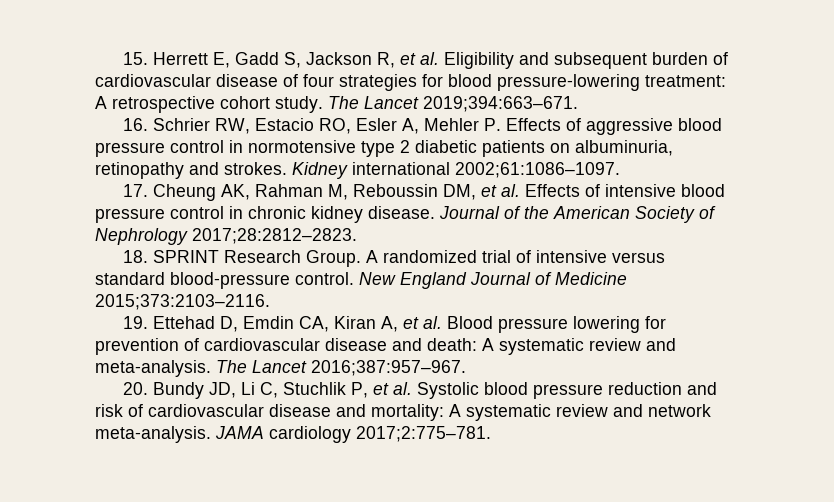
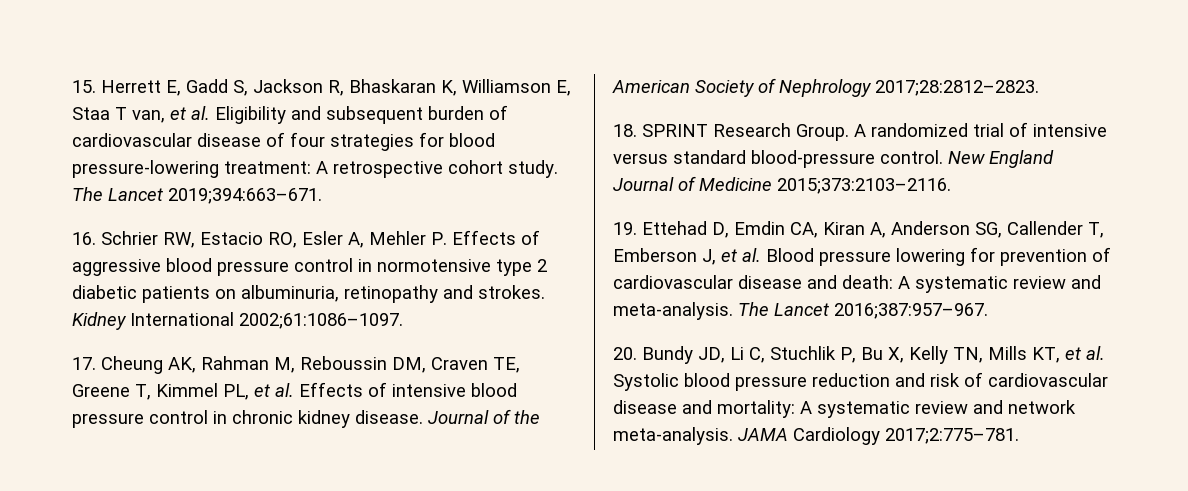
- 15. Herrett E, Gadd S, Jackson R, et al. Eligibility and subsequent burden of cardiovascular disease of four strategies for blood pressure-lowering treatment: A retrospective cohort study.
+ 15. Herrett E, Gadd S, Jackson R, Bhaskaran K, Williamson E, Staa T van, et al. Eligibility and subsequent burden of cardiovascular disease of four strategies for blood pressure-lowering treatment: A retrospective cohort study.
- Kidney international 2002;61:1086–1097.
+ Kidney International 2002;61:1086–1097.
- 17. Cheung AK, Rahman M, Reboussin DM, et al. Effects of intensive blood pressure control in chronic kidney disease.
+ 17. Cheung AK, Rahman M, Reboussin DM, Craven TE, Greene T, Kimmel PL, et al. Effects of intensive blood pressure control in chronic kidney disease.
- 19. Ettehad D, Emdin CA, Kiran A, et al. Blood pressure lowering for prevention of cardiovascular disease and death: A systematic review and meta-analysis.
+ 19. Ettehad D, Emdin CA, Kiran A, Anderson SG, Callender T, Emberson J, et al. Blood pressure lowering for prevention of cardiovascular disease and death: A systematic review and meta-analysis.
- 20. Bundy JD, Li C, Stuchlik P, et al. Systolic blood pressure reduction and risk of cardiovascular disease and mortality: A systematic review and network meta-analysis.
+ 20. Bundy JD, Li C, Stuchlik P, Bu X, Kelly TN, Mills KT, et al. Systolic blood pressure reduction and risk of cardiovascular disease and mortality: A systematic review and network meta-analysis.
- JAMA cardiology 2017;2:775–781.
+ JAMA Cardiology 2017;2:775–781.

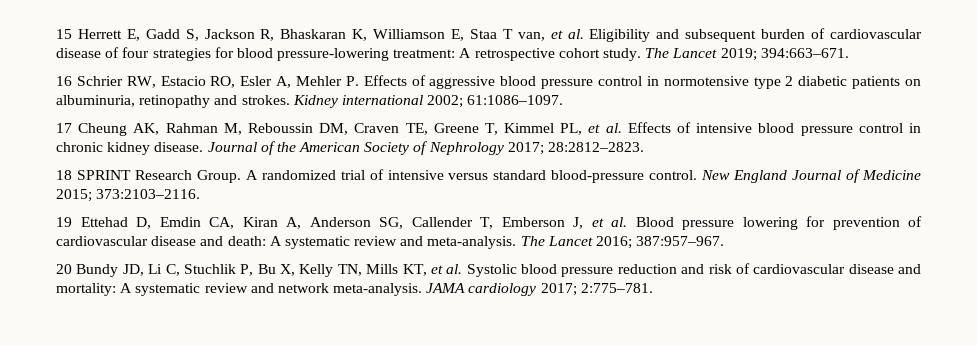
- 15. Herrett E, Gadd S, Jackson R, Bhaskaran K, Williamson E, Staa T van, et al. Eligibility and subsequent burden of cardiovascular disease of four strategies for blood pressure-lowering treatment: A retrospective cohort study.
+ 15 Herrett E, Gadd S, Jackson R, Bhaskaran K, Williamson E, Staa T van, et al. Eligibility and subsequent burden of cardiovascular disease of four strategies for blood pressure-lowering treatment: A retrospective cohort study.
- The Lancet 2019;394:663–671.
- 16. Schrier RW, Estacio RO, Esler A, Mehler P. Effects of aggressive blood pressure control in normotensive type 2 diabetic patients on albuminuria, retinopathy and strokes.
+ The Lancet 2019; 394:663–671.
+ 16 Schrier RW, Estacio RO, Esler A, Mehler P. Effects of aggressive blood pressure control in normotensive type 2 diabetic patients on albuminuria, retinopathy and strokes.
- Kidney International 2002;61:1086–1097.
- 17. Cheung AK, Rahman M, Reboussin DM, Craven TE, Greene T, Kimmel PL, et al. Effects of intensive blood pressure control in chronic kidney disease.
+ Kidney international 2002; 61:1086–1097.
+ 17 Cheung AK, Rahman M, Reboussin DM, Craven TE, Greene T, Kimmel PL, et al. Effects of intensive blood pressure control in chronic kidney disease.
- Journal of the American Society of Nephrology 2017;28:2812–2823.
- 18. SPRINT Research Group.
+ Journal of the American Society of Nephrology 2017; 28:2812–2823.
+ 18 SPRINT Research Group.
- New England Journal of Medicine 2015;373:2103–2116.
- 19. Ettehad D, Emdin CA, Kiran A, Anderson SG, Callender T, Emberson J, et al. Blood pressure lowering for prevention of cardiovascular disease and death: A systematic review and meta-analysis.
+ New England Journal of Medicine 2015; 373:2103–2116.
+ 19 Ettehad D, Emdin CA, Kiran A, Anderson SG, Callender T, Emberson J, et al. Blood pressure lowering for prevention of cardiovascular disease and death: A systematic review and meta-analysis.
- The Lancet 2016;387:957–967.
- 20. Bundy JD, Li C, Stuchlik P, Bu X, Kelly TN, Mills KT, et al. Systolic blood pressure reduction and risk of cardiovascular disease and mortality: A systematic review and network meta-analysis.
+ The Lancet 2016; 387:957–967.
+ 20 Bundy JD, Li C, Stuchlik P, Bu X, Kelly TN, Mills KT, et al. Systolic blood pressure reduction and risk of cardiovascular disease and mortality: A systematic review and network meta-analysis.
- JAMA Cardiology 2017;2:775–781.
+ JAMA cardiology 2017; 2:775–781.

